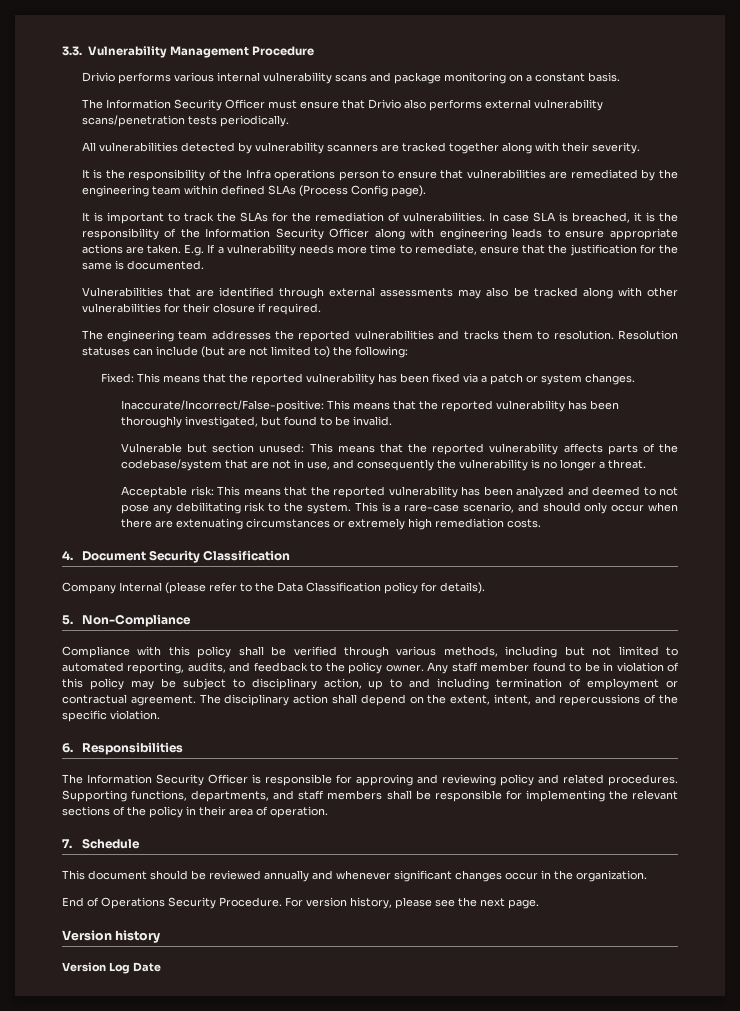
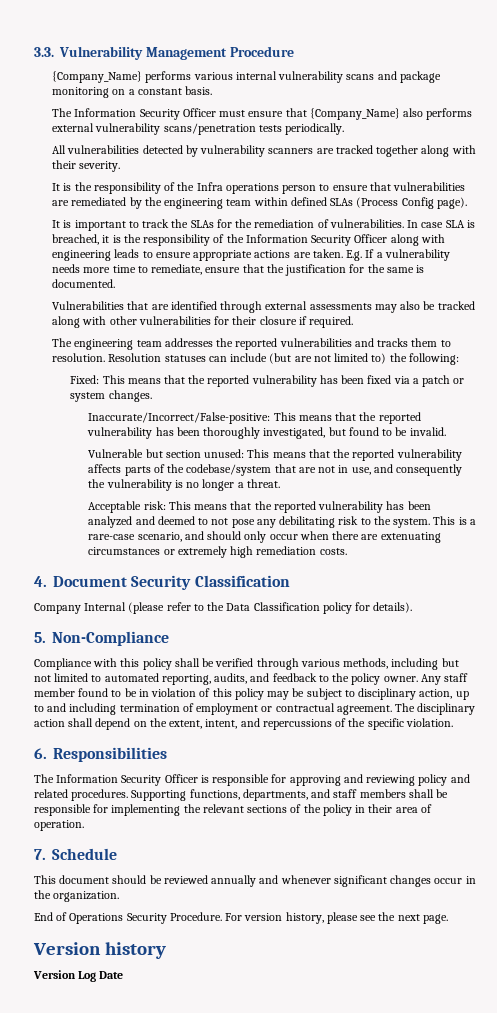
- Drivio performs various internal vulnerability scans and package monitoring on a constant basis.
+ {Company_Name} performs various internal vulnerability scans and package monitoring on a constant basis.
- The Information Security Officer must ensure that Drivio also performs external vulnerability scans/penetration tests periodically.
+ The Information Security Officer must ensure that {Company_Name} also performs external vulnerability scans/penetration tests periodically.

